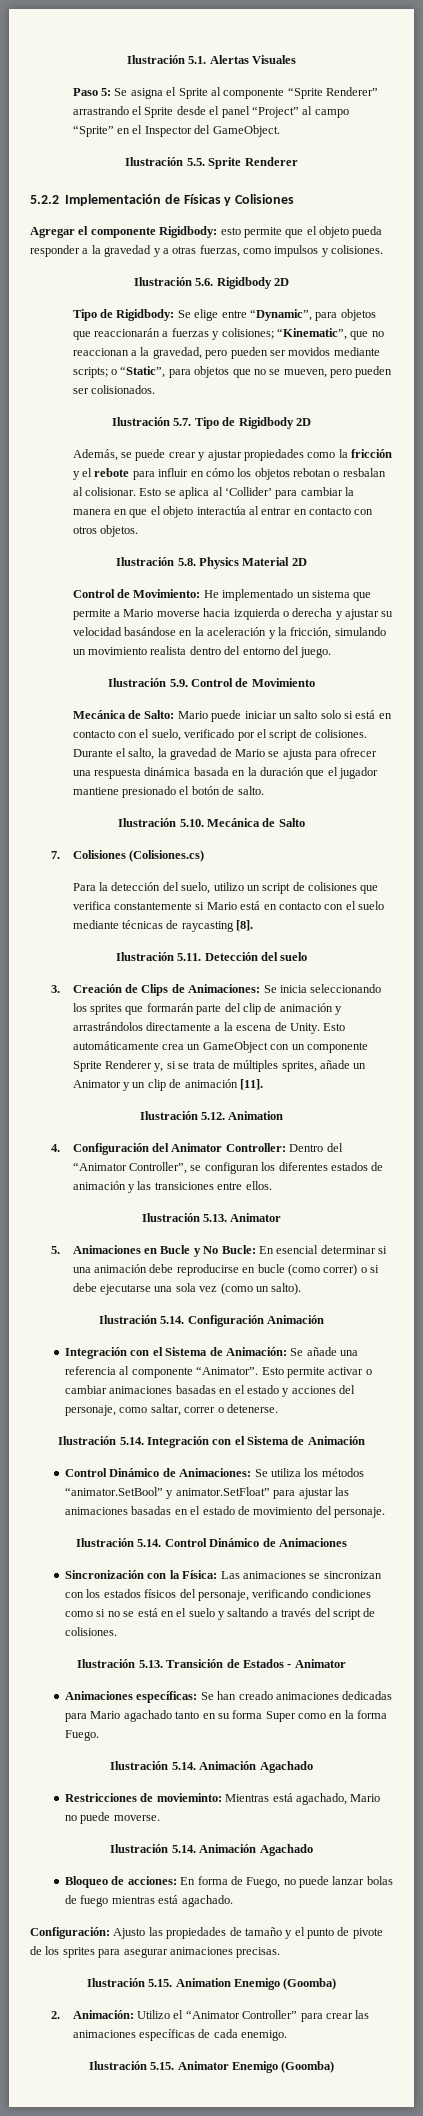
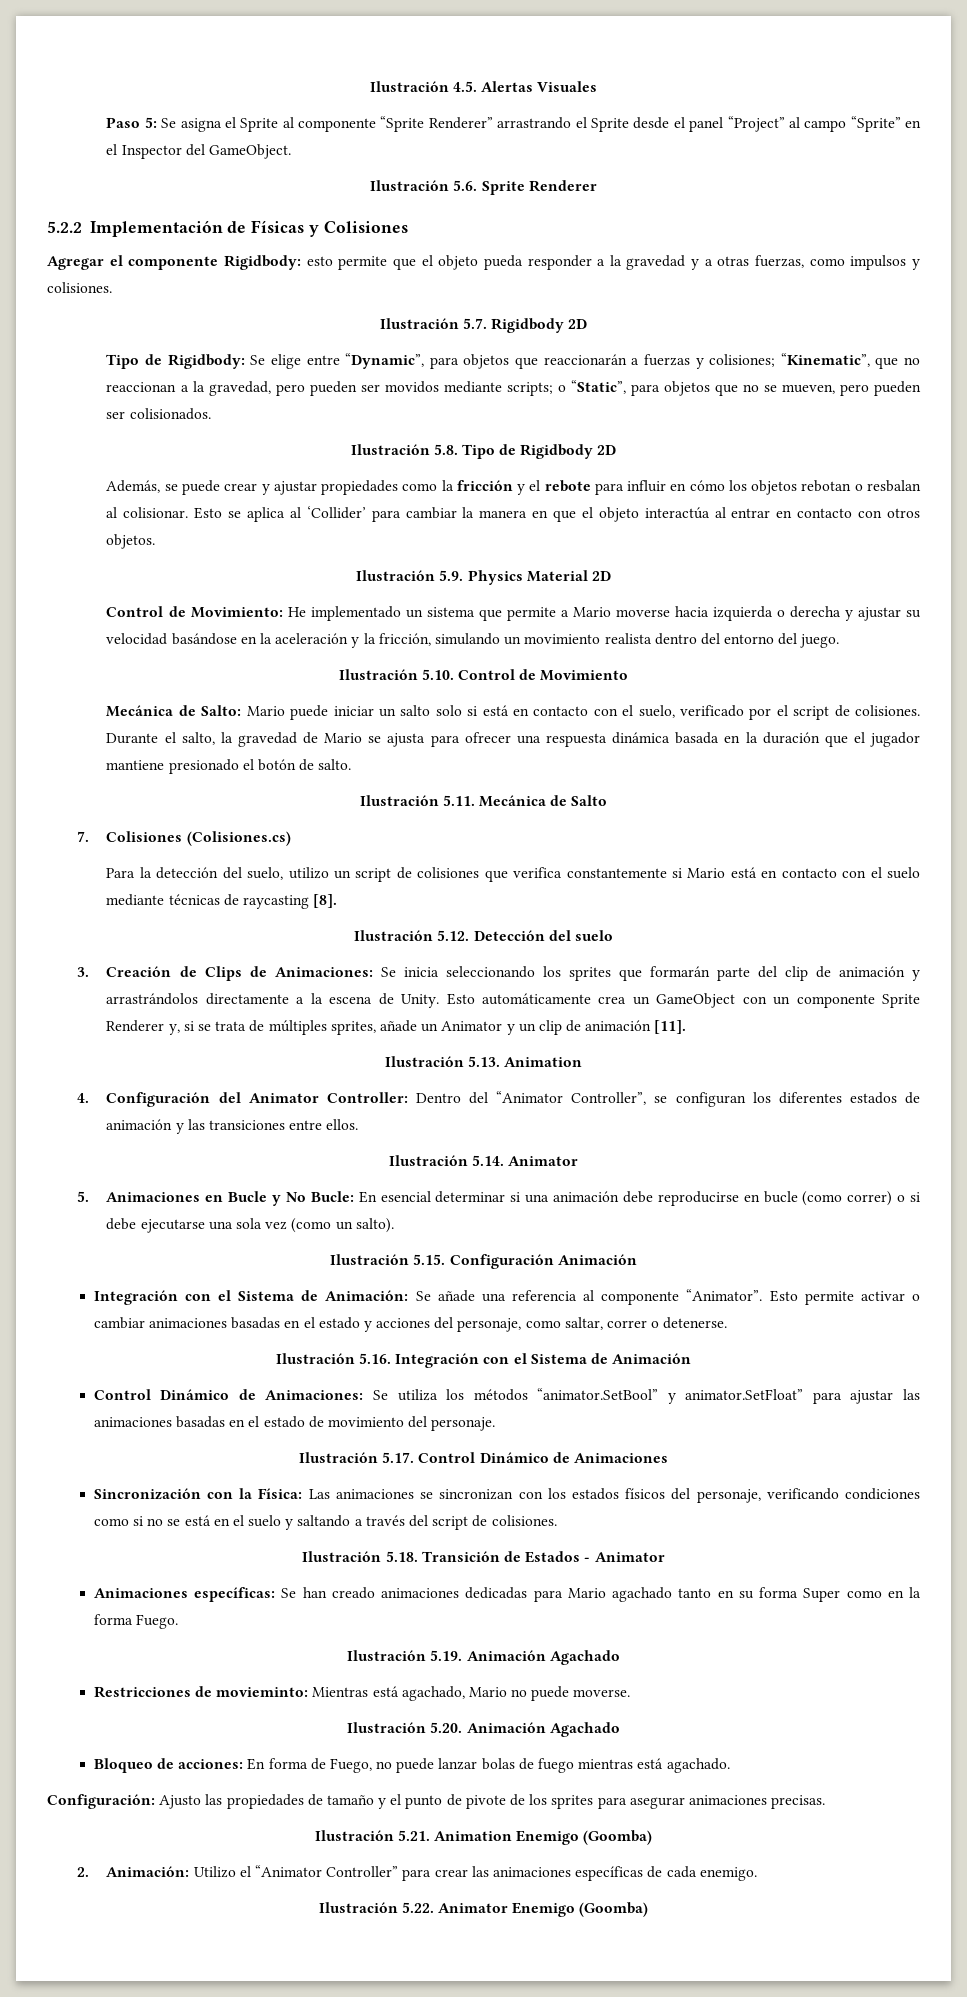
- Ilustración 5.1. Alertas Visuales
+ Ilustración 4.5. Alertas Visuales
- Ilustración 5.5. Sprite Renderer
+ Ilustración 5.6. Sprite Renderer
- Ilustración 5.6. Rigidbody 2D
+ Ilustración 5.7. Rigidbody 2D
- Ilustración 5.7. Tipo de Rigidbody 2D
+ Ilustración 5.8. Tipo de Rigidbody 2D
- Ilustración 5.8. Physics Material 2D
+ Ilustración 5.9. Physics Material 2D
- Ilustración 5.9. Control de Movimiento
+ Ilustración 5.10. Control de Movimiento
- Ilustración 5.10. Mecánica de Salto
+ Ilustración 5.11. Mecánica de Salto
- Ilustración 5.11. Detección del suelo
+ Ilustración 5.12. Detección del suelo
- Ilustración 5.12. Animation
+ Ilustración 5.13. Animation
- Ilustración 5.13. Animator
+ Ilustración 5.14. Animator
- Ilustración 5.14. Configuración Animación
+ Ilustración 5.15. Configuración Animación
- Ilustración 5.14. Integración con el Sistema de Animación
+ Ilustración 5.16. Integración con el Sistema de Animación
- Ilustración 5.14. Control Dinámico de Animaciones
+ Ilustración 5.17. Control Dinámico de Animaciones
- Ilustración 5.13. Transición de Estados - Animator
+ Ilustración 5.18. Transición de Estados - Animator
  Animaciones específicas: Se han creado animaciones dedicadas para Mario agachado tanto en su forma Super como en la forma Fuego.
- Ilustración 5.14. Animación Agachado
+ Ilustración 5.19. Animación Agachado
  Restricciones de movieminto: Mientras está agachado, Mario no puede moverse.
- Ilustración 5.14. Animación Agachado
+ Ilustración 5.20. Animación Agachado
- Ilustración 5.15. Animation Enemigo (Goomba)
+ Ilustración 5.21. Animation Enemigo (Goomba)
- Ilustración 5.15. Animator Enemigo (Goomba)
+ Ilustración 5.22. Animator Enemigo (Goomba)

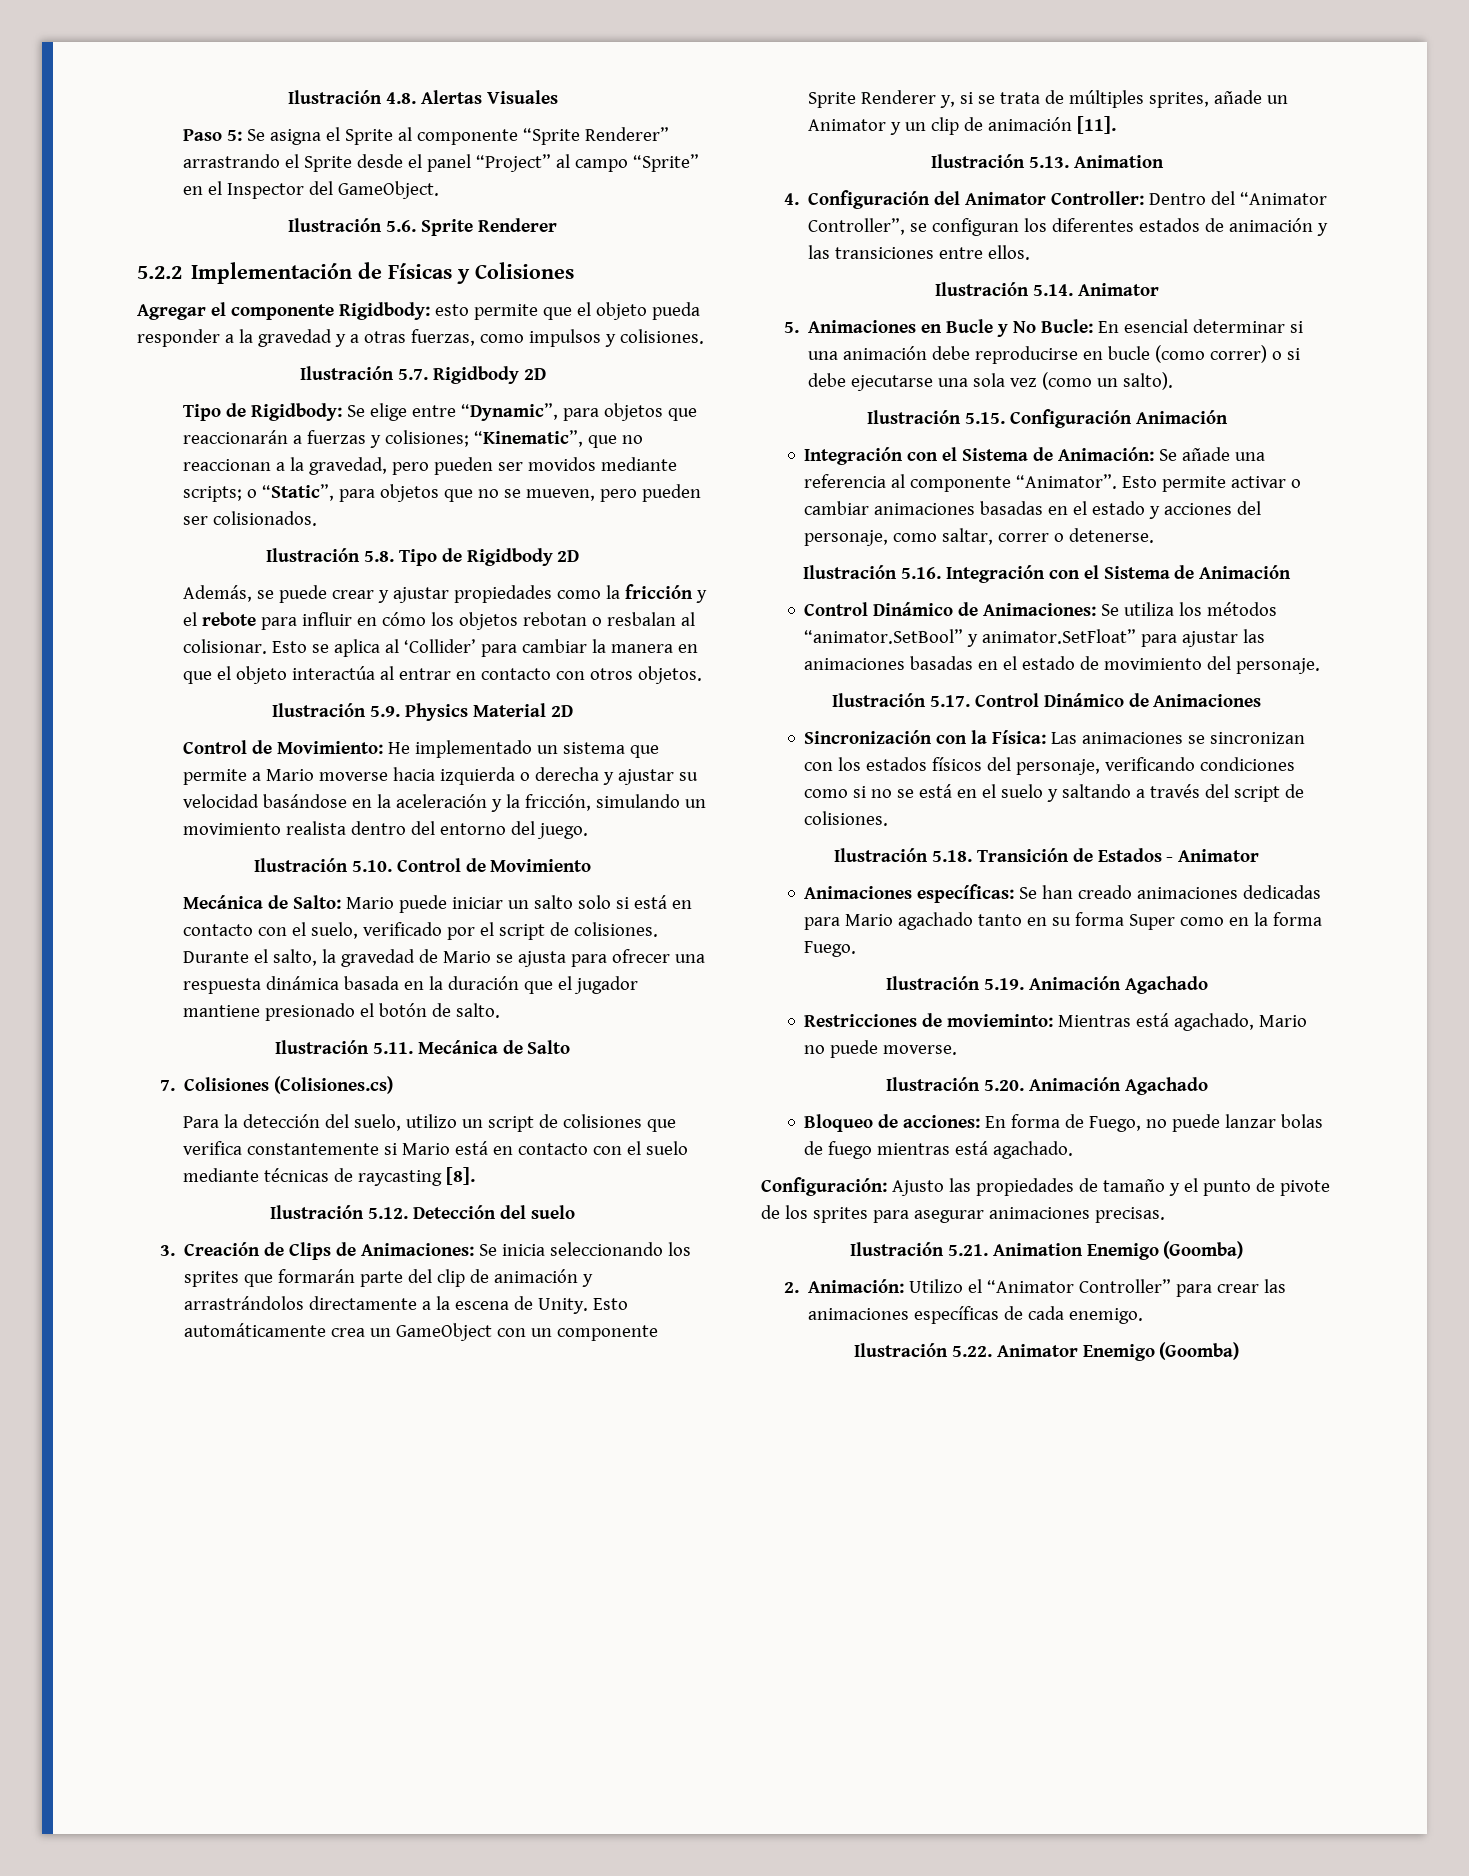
- Ilustración 4.5. Alertas Visuales
+ Ilustración 4.8. Alertas Visuales

